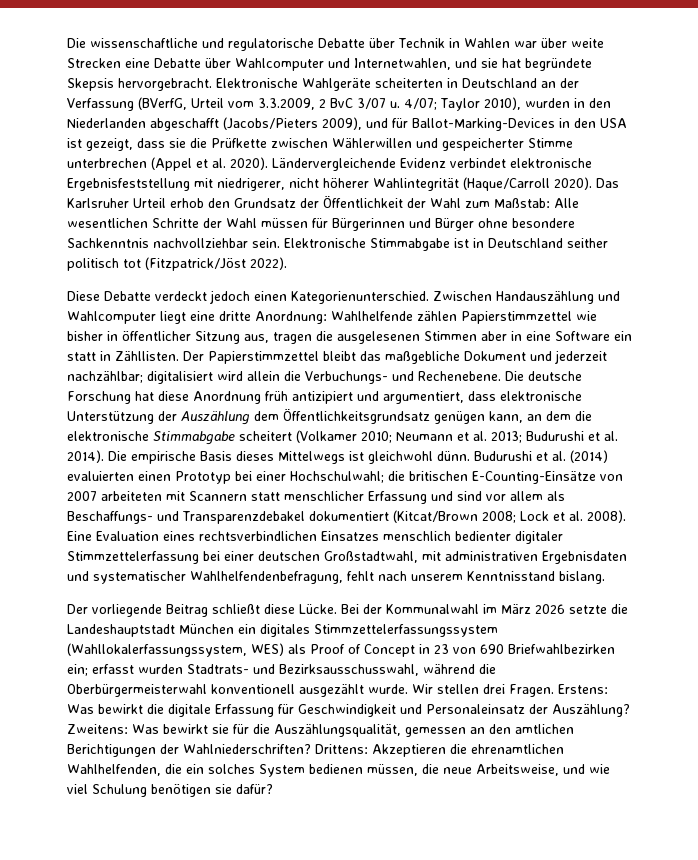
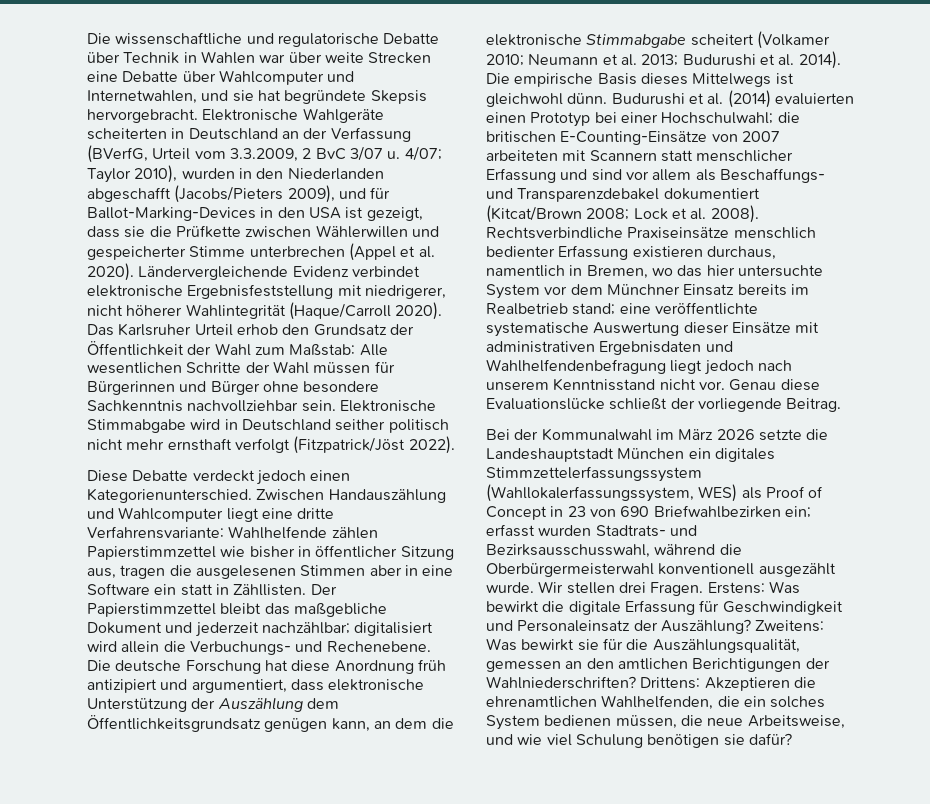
- Elektronische Stimmabgabe ist in Deutschland seither politisch tot (Fitzpatrick/Jöst 2022).
+ Elektronische Stimmabgabe wird in Deutschland seither politisch nicht mehr ernsthaft verfolgt (Fitzpatrick/Jöst 2022).
- Zwischen Handauszählung und Wahlcomputer liegt eine dritte Anordnung: Wahlhelfende zählen Papierstimmzettel wie bisher in öffentlicher Sitzung aus, tragen die ausgelesenen Stimmen aber in eine Software ein statt in Zähllisten.
+ Zwischen Handauszählung und Wahlcomputer liegt eine dritte Verfahrensvariante: Wahlhelfende zählen Papierstimmzettel wie bisher in öffentlicher Sitzung aus, tragen die ausgelesenen Stimmen aber in eine Software ein statt in Zähllisten.
- Eine Evaluation eines rechtsverbindlichen Einsatzes menschlich bedienter digitaler Stimmzettelerfassung bei einer deutschen Großstadtwahl, mit administrativen Ergebnisdaten und systematischer Wahlhelfendenbefragung, fehlt nach unserem Kenntnisstand bislang.
- Der vorliegende Beitrag schließt diese Lücke. Bei der Kommunalwahl im März 2026 setzte die Landeshauptstadt München ein digitales Stimmzettelerfassungssystem (Wahllokalerfassungssystem, WES) als Proof of Concept in 23 von 690 Briefwahlbezirken ein; erfasst wurden Stadtrats- und Bezirksausschusswahl, während die Oberbürgermeisterwahl konventionell ausgezählt wurde.
+ Rechtsverbindliche Praxiseinsätze menschlich bedienter Erfassung existieren durchaus, namentlich in Bremen, wo das hier untersuchte System vor dem Münchner Einsatz bereits im Realbetrieb stand; eine veröffentlichte systematische Auswertung dieser Einsätze mit administrativen Ergebnisdaten und Wahlhelfendenbefragung liegt jedoch nach unserem Kenntnisstand nicht vor. Genau diese Evaluationslücke schließt der vorliegende Beitrag.
+ Bei der Kommunalwahl im März 2026 setzte die Landeshauptstadt München ein digitales Stimmzettelerfassungssystem (Wahllokalerfassungssystem, WES) als Proof of Concept in 23 von 690 Briefwahlbezirken ein; erfasst wurden Stadtrats- und Bezirksausschusswahl, während die Oberbürgermeisterwahl konventionell ausgezählt wurde.

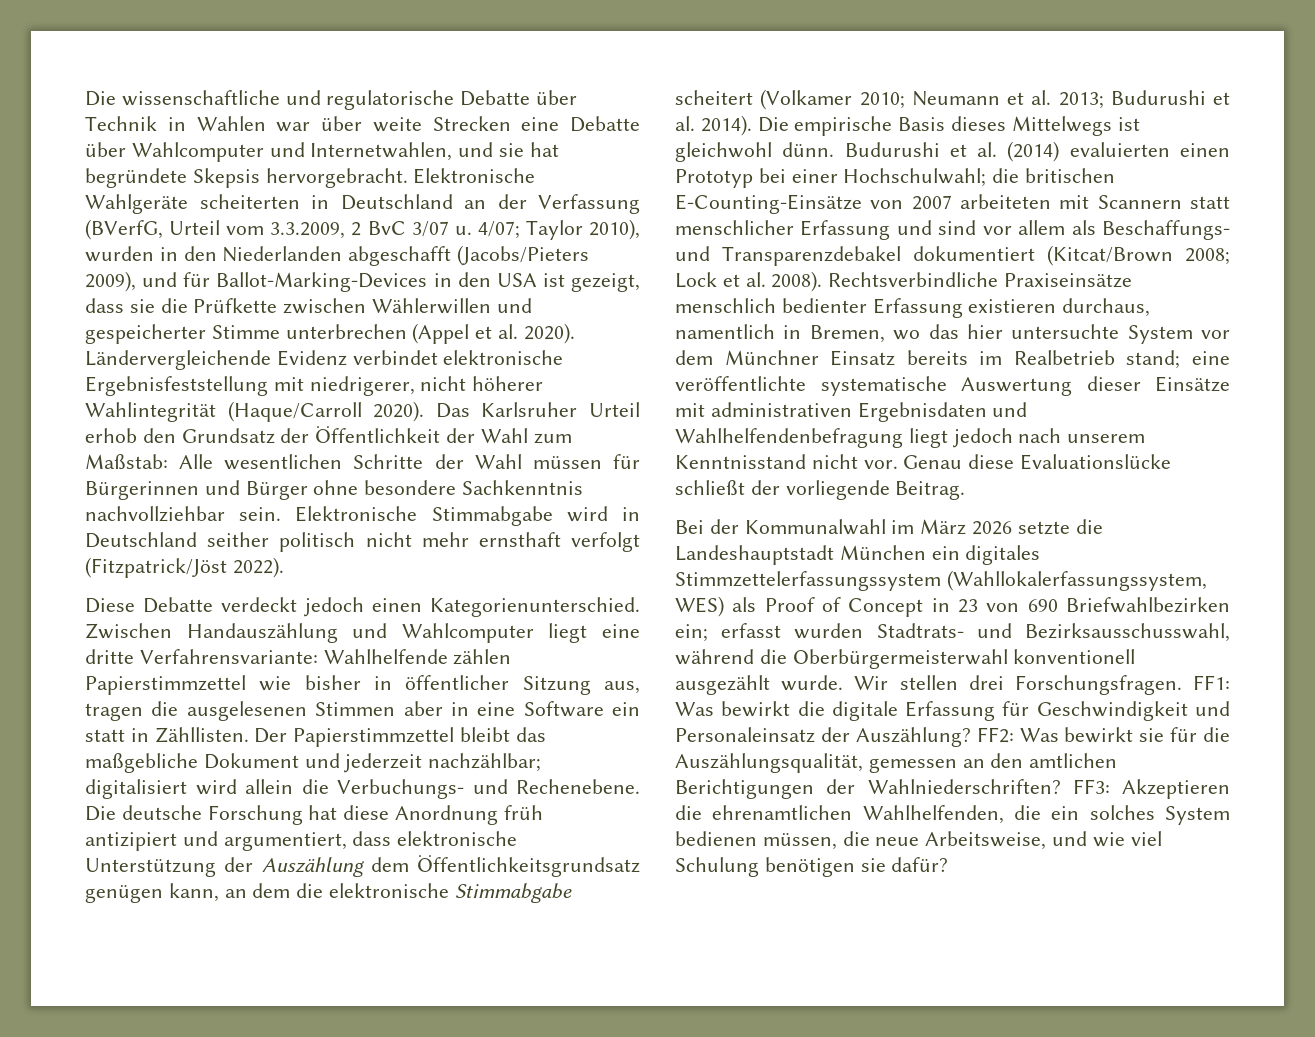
- Wir stellen drei Fragen. Erstens: Was bewirkt die digitale Erfassung für Geschwindigkeit und Personaleinsatz der Auszählung?
+ Wir stellen drei Forschungsfragen. FF1: Was bewirkt die digitale Erfassung für Geschwindigkeit und Personaleinsatz der Auszählung?
- Zweitens: Was bewirkt sie für die Auszählungsqualität, gemessen an den amtlichen Berichtigungen der Wahlniederschriften?
+ FF2: Was bewirkt sie für die Auszählungsqualität, gemessen an den amtlichen Berichtigungen der Wahlniederschriften?
- Drittens: Akzeptieren die ehrenamtlichen Wahlhelfenden, die ein solches System bedienen müssen, die neue Arbeitsweise, und wie viel Schulung benötigen sie dafür?
+ FF3: Akzeptieren die ehrenamtlichen Wahlhelfenden, die ein solches System bedienen müssen, die neue Arbeitsweise, und wie viel Schulung benötigen sie dafür?

